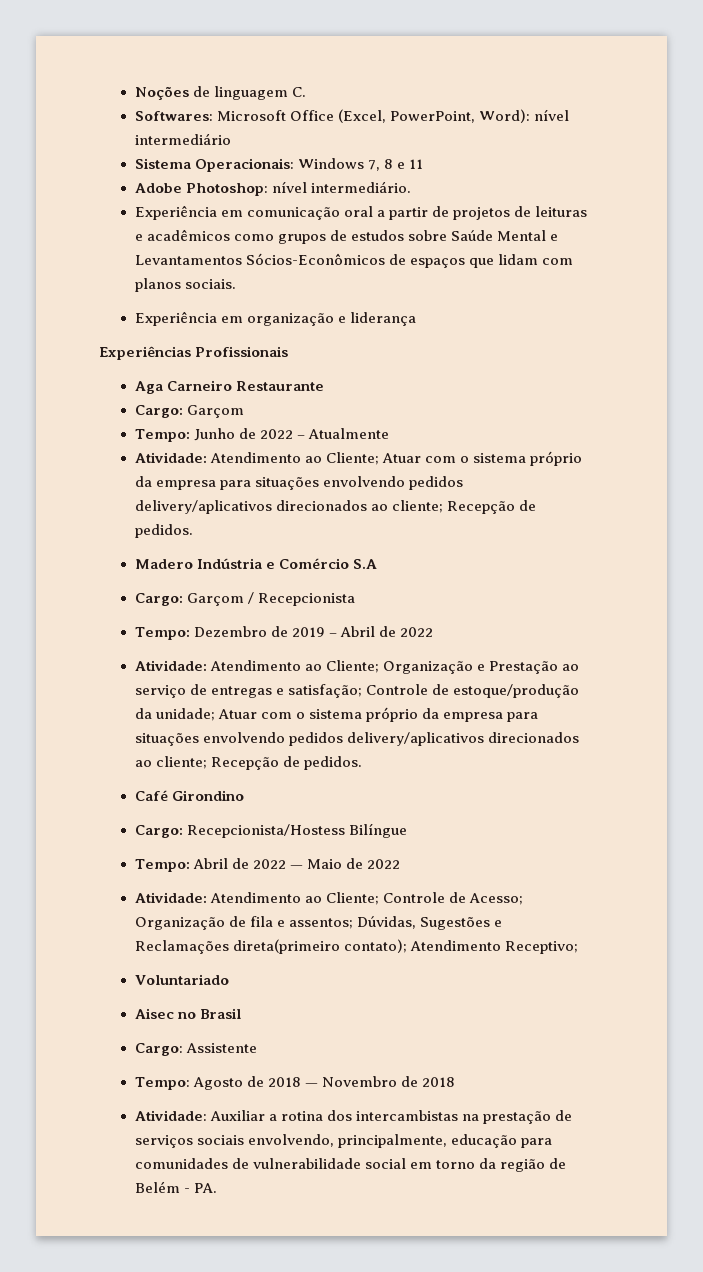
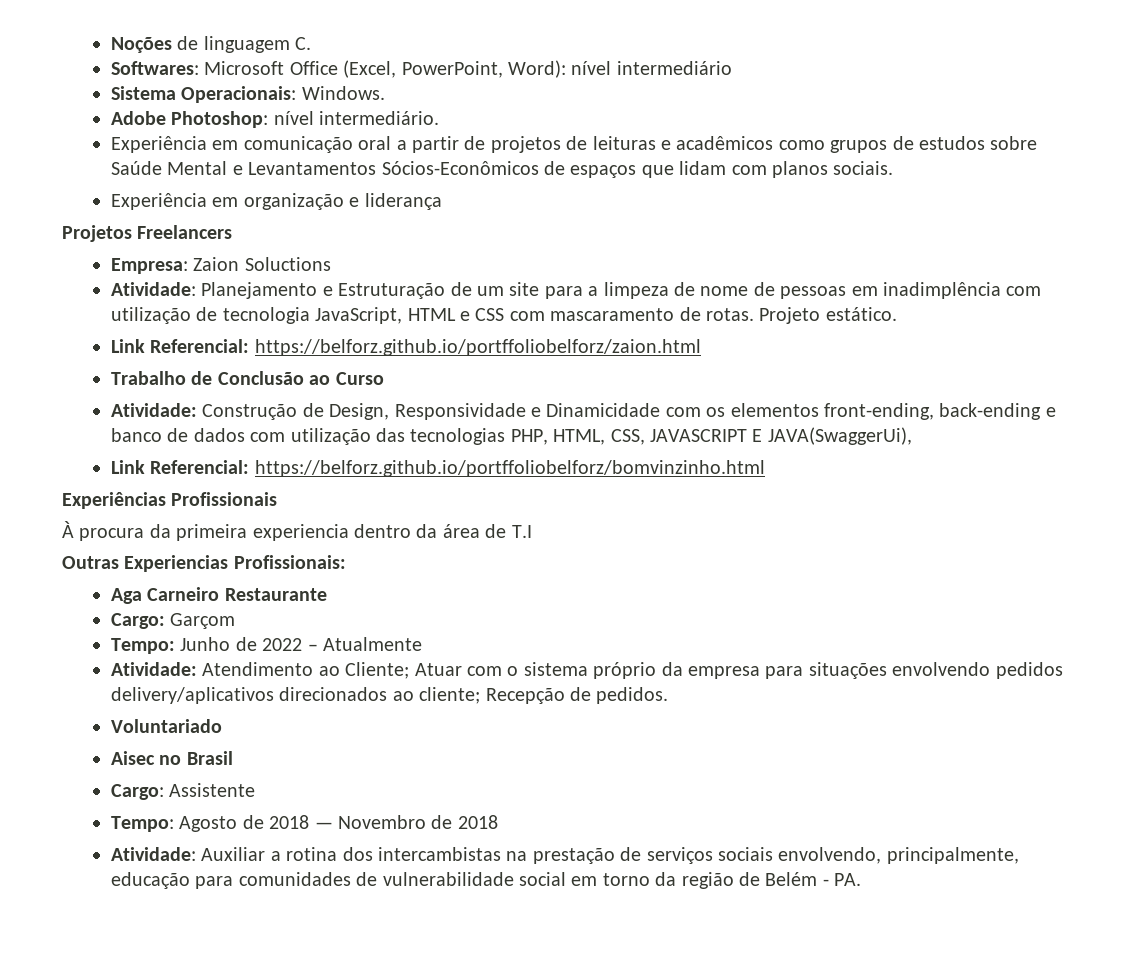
- Sistema Operacionais: Windows 7, 8 e 11
+ Sistema Operacionais: Windows.
+ Projetos Freelancers
+ Empresa: Zaion Soluctions
+ Atividade: Planejamento e Estruturação de um site para a limpeza de nome de pessoas em inadimplência com utilização de tecnologia JavaScript, HTML e CSS com mascaramento de rotas. Projeto estático.
+ Link Referencial: https://belforz.github.io/portffoliobelforz/zaion.html
+ Trabalho de Conclusão ao Curso
+ Atividade: Construção de Design, Responsividade e Dinamicidade com os elementos front-ending, back-ending e banco de dados com utilização das tecnologias PHP, HTML, CSS, JAVASCRIPT E JAVA(SwaggerUi),
+ Link Referencial: https://belforz.github.io/portffoliobelforz/bomvinzinho.html
  Experiências Profissionais
+ À procura da primeira experiencia dentro da área de T.I
+ Outras Experiencias Profissionais:
- Madero Indústria e Comércio S.A
- Cargo: Garçom / Recepcionista
- Tempo: Dezembro de 2019 – Abril de 2022
- Atividade: Atendimento ao Cliente; Organização e Prestação ao serviço de entregas e satisfação; Controle de estoque/produção da unidade; Atuar com o sistema próprio da empresa para situações envolvendo pedidos delivery/aplicativos direcionados ao cliente; Recepção de pedidos.
- Café Girondino
- Cargo: Recepcionista/Hostess Bilíngue
- Tempo: Abril de 2022 — Maio de 2022
- Atividade: Atendimento ao Cliente; Controle de Acesso; Organização de fila e assentos; Dúvidas, Sugestões e Reclamações direta(primeiro contato); Atendimento Receptivo;

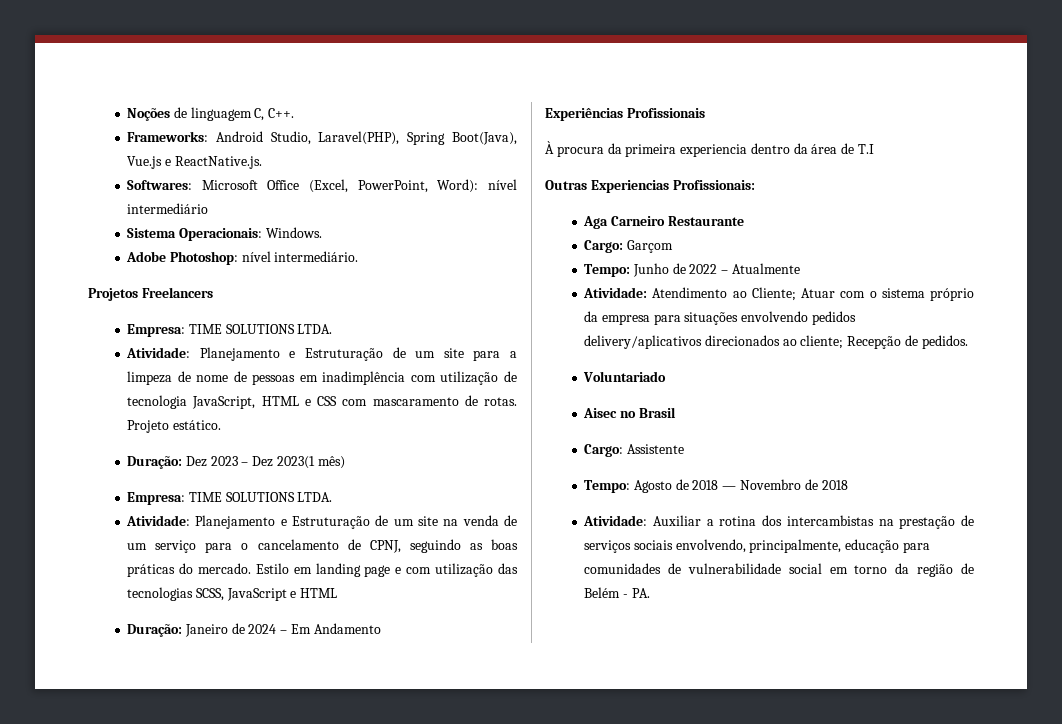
- Noções de linguagem C.
+ Noções de linguagem C, C++.
+ Frameworks: Android Studio, Laravel(PHP), Spring Boot(Java), Vue.js e ReactNative.js.
- Experiência em comunicação oral a partir de projetos de leituras e acadêmicos como grupos de estudos sobre Saúde Mental e Levantamentos Sócios-Econômicos de espaços que lidam com planos sociais.
- Experiência em organização e liderança
  Projetos Freelancers
- Empresa: Zaion Soluctions
+ Empresa: TIME SOLUTIONS LTDA.
- Link Referencial: https://belforz.github.io/portffoliobelforz/zaion.html
- Trabalho de Conclusão ao Curso
- Atividade: Construção de Design, Responsividade e Dinamicidade com os elementos front-ending, back-ending e banco de dados com utilização das tecnologias PHP, HTML, CSS, JAVASCRIPT E JAVA(SwaggerUi),
- Link Referencial: https://belforz.github.io/portffoliobelforz/bomvinzinho.html
+ Duração: Dez 2023 – Dez 2023(1 mês)
+ Empresa: TIME SOLUTIONS LTDA.
+ Atividade: Planejamento e Estruturação de um site na venda de um serviço para o cancelamento de CPNJ, seguindo as boas práticas do mercado. Estilo em landing page e com utilização das tecnologias SCSS, JavaScript e HTML
+ Duração: Janeiro de 2024 – Em Andamento

